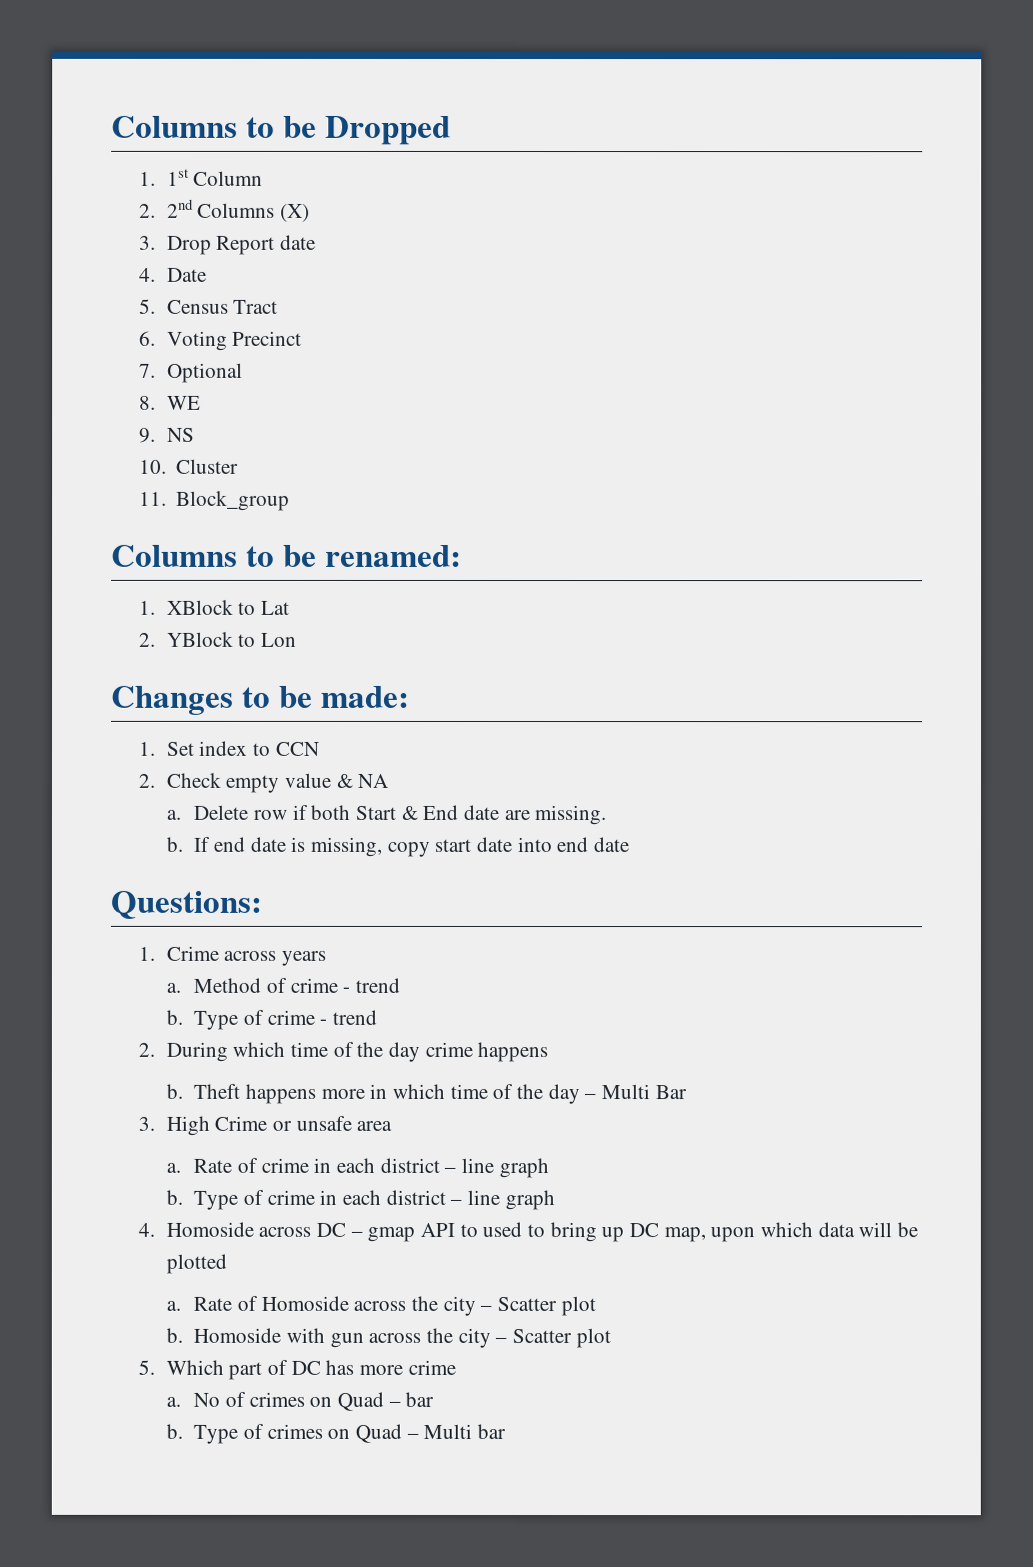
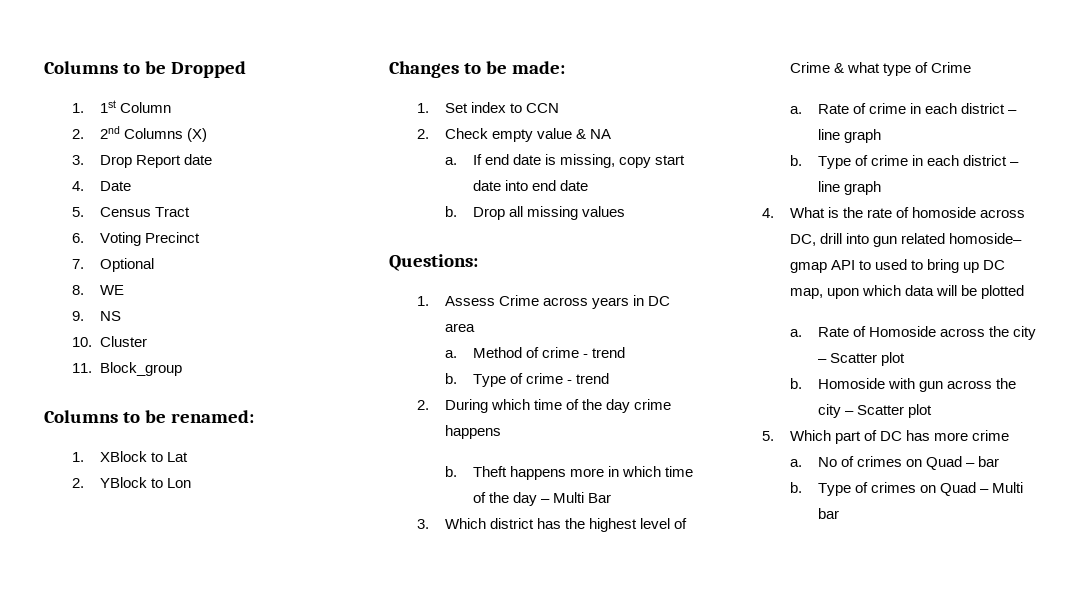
- Delete row if both Start & End date are missing.
- b.
+ b. Drop all missing values
- 1. Crime across years
+ 1. Assess Crime across years in DC area
- 3. High Crime or unsafe area
+ 3. Which district has the highest level of Crime & what type of Crime
- 4. Homoside across DC – gmap API to used to bring up DC map, upon which data will be plotted
+ 4. What is the rate of homoside across DC, drill into gun related homoside– gmap API to used to bring up DC map, upon which data will be plotted

